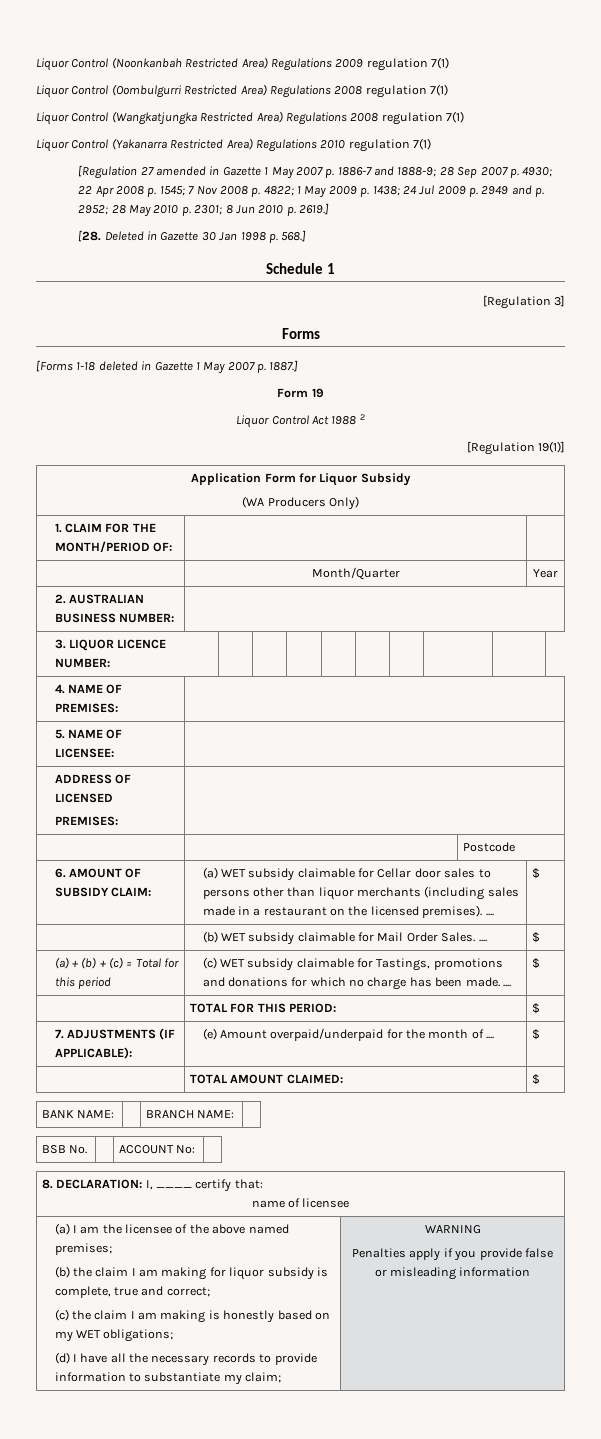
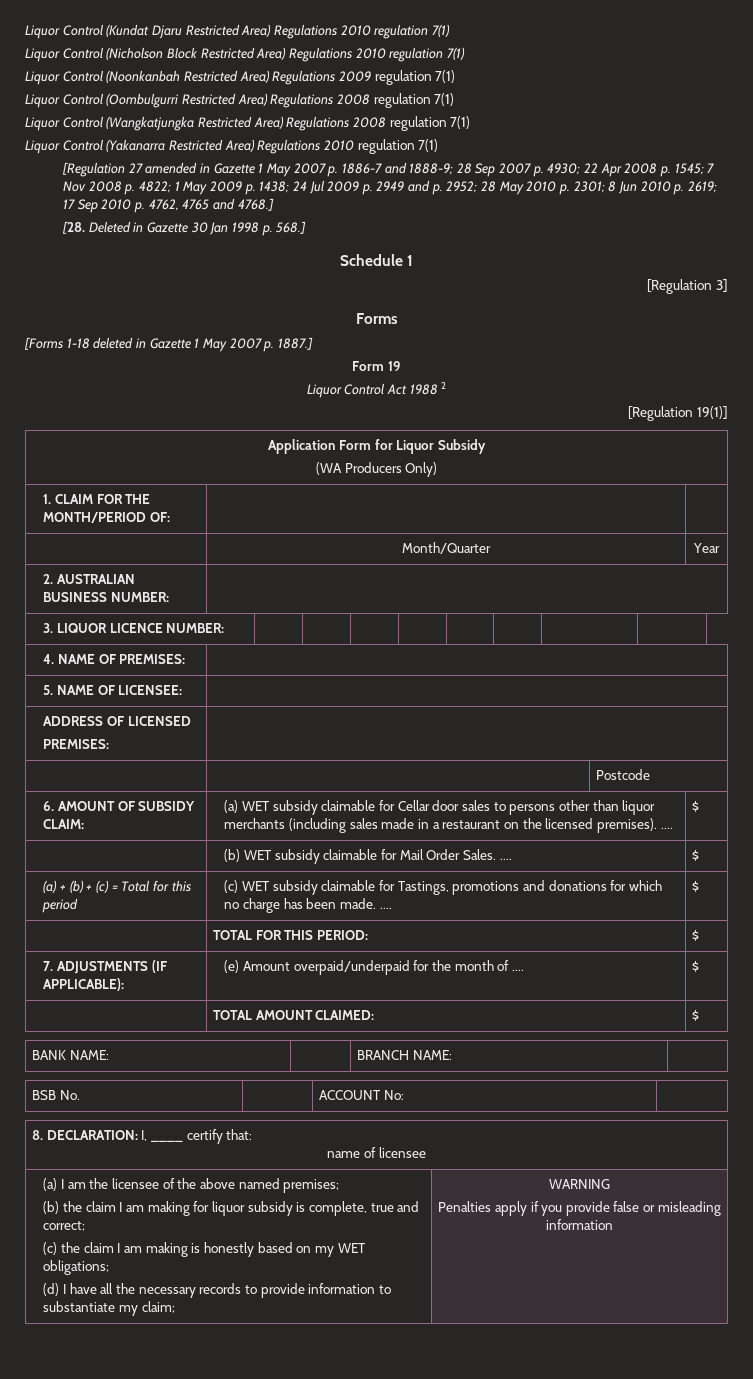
+ Liquor Control (Kundat Djaru Restricted Area) Regulations 2010 regulation 7(1)
+ Liquor Control (Nicholson Block Restricted Area) Regulations 2010 regulation 7(1)
- [Regulation 27 amended in Gazette 1 May 2007 p. 1886-7 and 1888-9; 28 Sep 2007 p. 4930; 22 Apr 2008 p. 1545; 7 Nov 2008 p. 4822; 1 May 2009 p. 1438; 24 Jul 2009 p. 2949 and p. 2952; 28 May 2010 p. 2301; 8 Jun 2010 p. 2619.]
+ [Regulation 27 amended in Gazette 1 May 2007 p. 1886-7 and 1888-9; 28 Sep 2007 p. 4930; 22 Apr 2008 p. 1545; 7 Nov 2008 p. 4822; 1 May 2009 p. 1438; 24 Jul 2009 p. 2949 and p. 2952; 28 May 2010 p. 2301; 8 Jun 2010 p. 2619; 17 Sep 2010 p. 4762, 4765 and 4768.]

